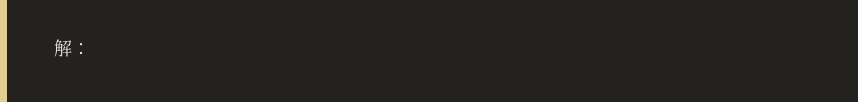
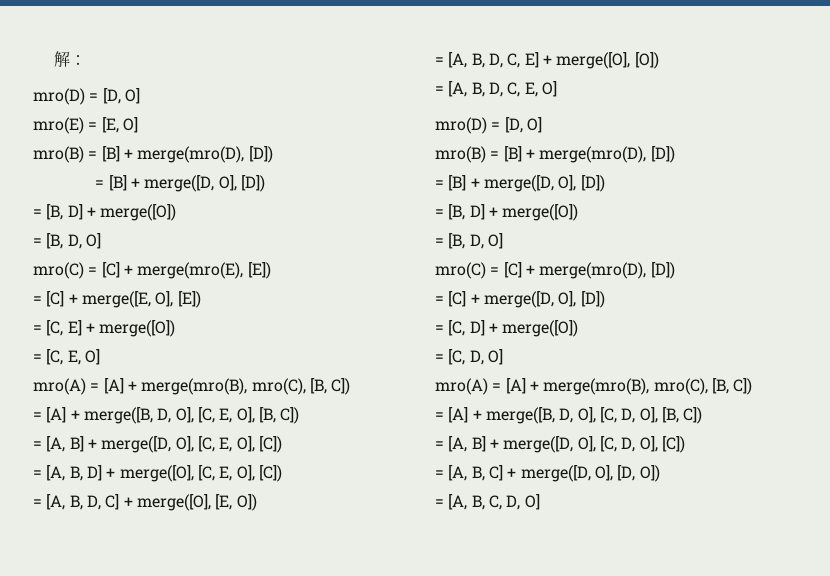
  解：
+ mro(D) = [D, O]
+ mro(E) = [E, O]
+ mro(B) = [B] + merge(mro(D), [D])
+ = [B] + merge([D, O], [D])
+ = [B, D] + merge([O])
+ = [B, D, O]
+ mro(C) = [C] + merge(mro(E), [E])
+ = [C] + merge([E, O], [E])
+ = [C, E] + merge([O])
+ = [C, E, O]
+ mro(A) = [A] + merge(mro(B), mro(C), [B, C])
+ = [A] + merge([B, D, O], [C, E, O], [B, C])
+ = [A, B] + merge([D, O], [C, E, O], [C])
+ = [A, B, D] + merge([O], [C, E, O], [C])
+ = [A, B, D, C] + merge([O], [E, O])
+ = [A, B, D, C, E] + merge([O], [O])
+ = [A, B, D, C, E, O]
+ mro(D) = [D, O]
+ mro(B) = [B] + merge(mro(D), [D])
+ = [B] + merge([D, O], [D])
+ = [B, D] + merge([O])
+ = [B, D, O]
+ mro(C) = [C] + merge(mro(D), [D])
+ = [C] + merge([D, O], [D])
+ = [C, D] + merge([O])
+ = [C, D, O]
+ mro(A) = [A] + merge(mro(B), mro(C), [B, C])
+ = [A] + merge([B, D, O], [C, D, O], [B, C])
+ = [A, B] + merge([D, O], [C, D, O], [C])
+ = [A, B, C] + merge([D, O], [D, O])
+ = [A, B, C, D, O]

